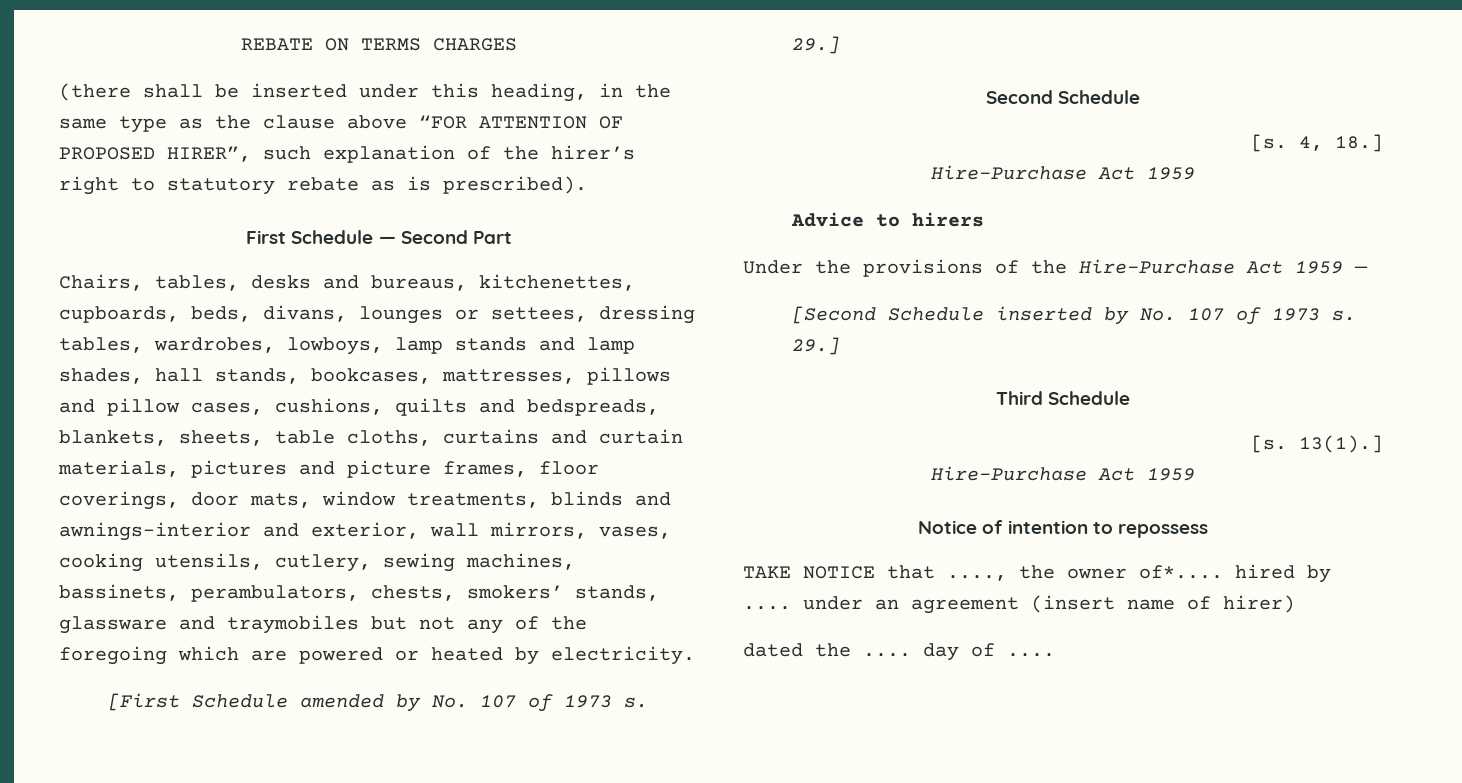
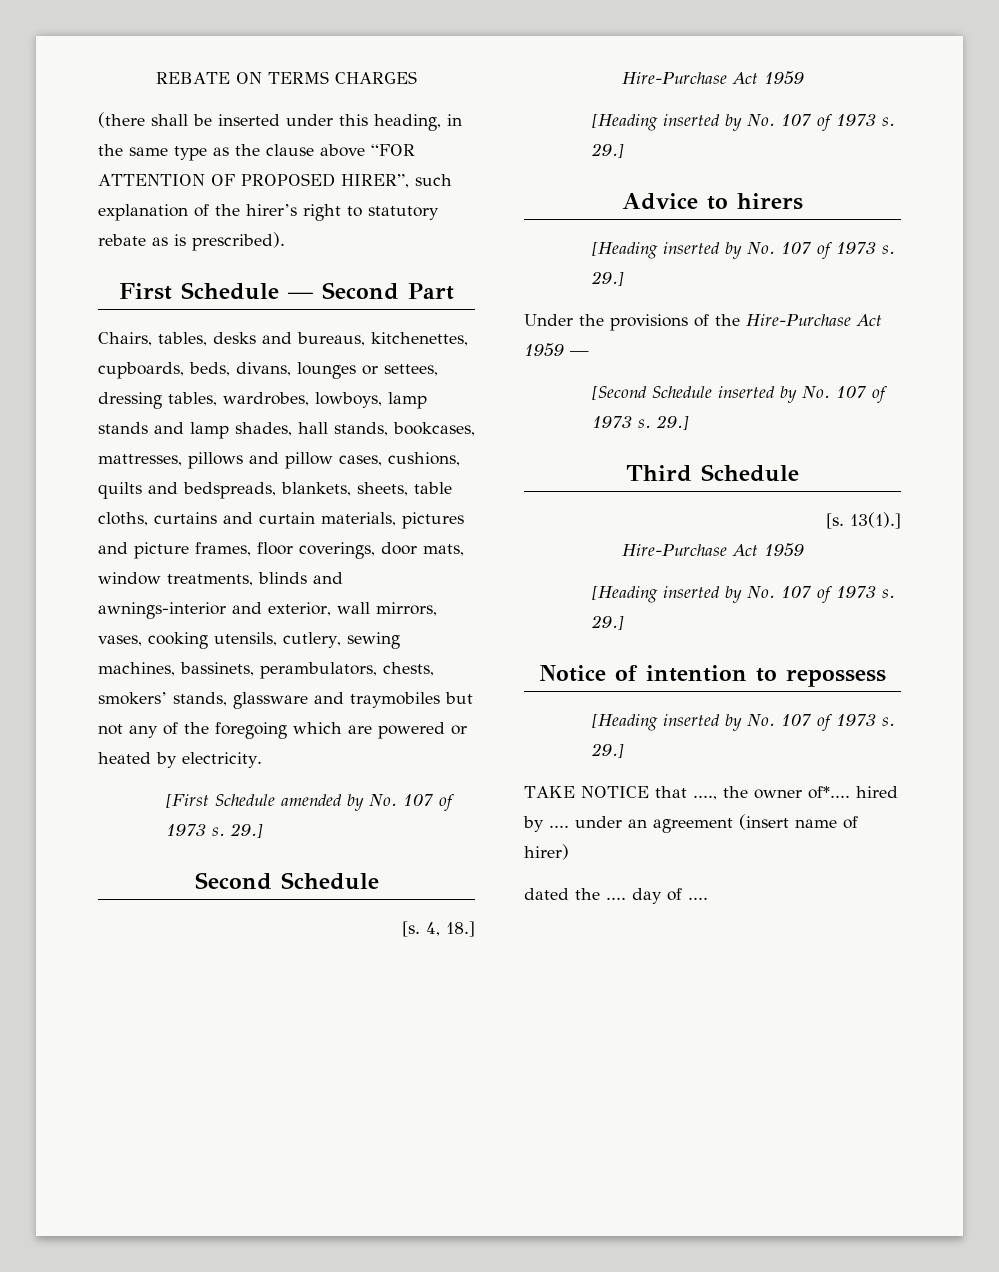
  4, 18.]
  Hire-Purchase Act 1959
+ [Heading inserted by No. 107 of 1973 s. 29.]
  Advice to hirers
+ [Heading inserted by No. 107 of 1973 s. 29.]
  13(1).]
  Hire-Purchase Act 1959
+ [Heading inserted by No. 107 of 1973 s. 29.]
  Notice of intention to repossess
+ [Heading inserted by No. 107 of 1973 s. 29.]

